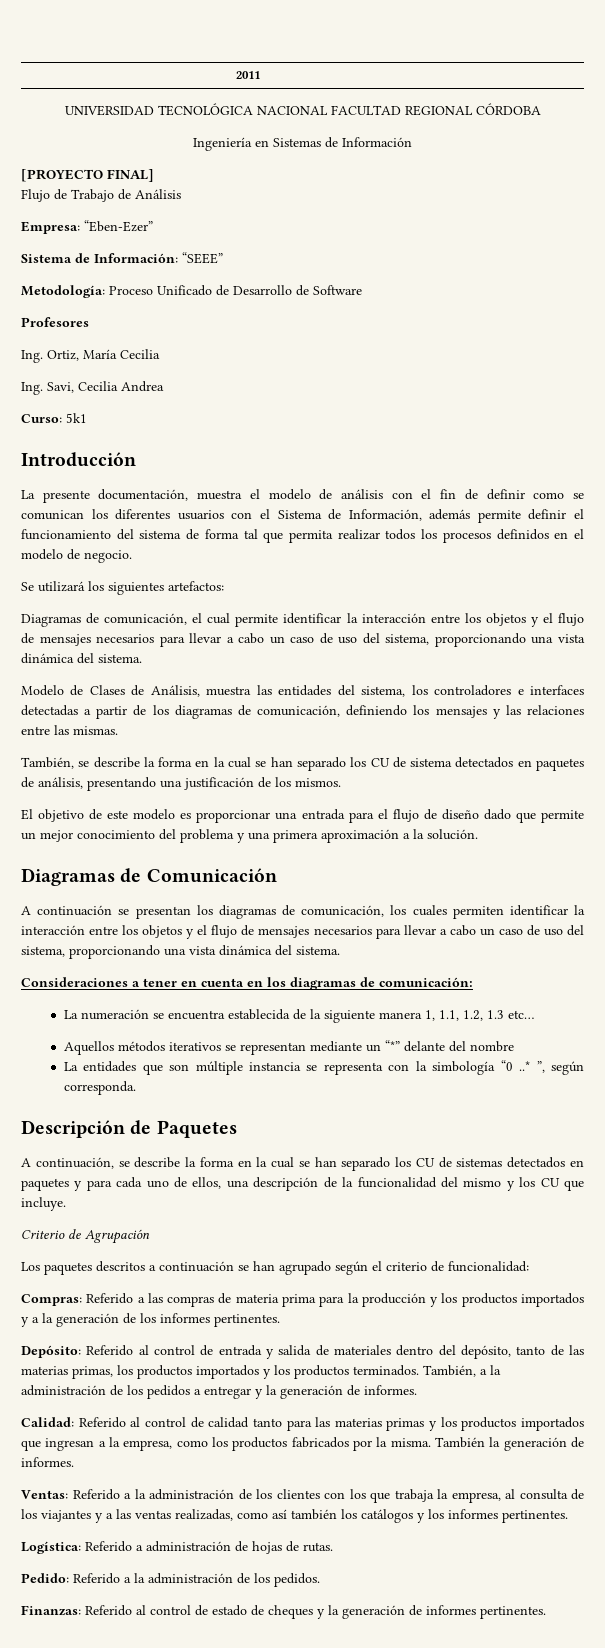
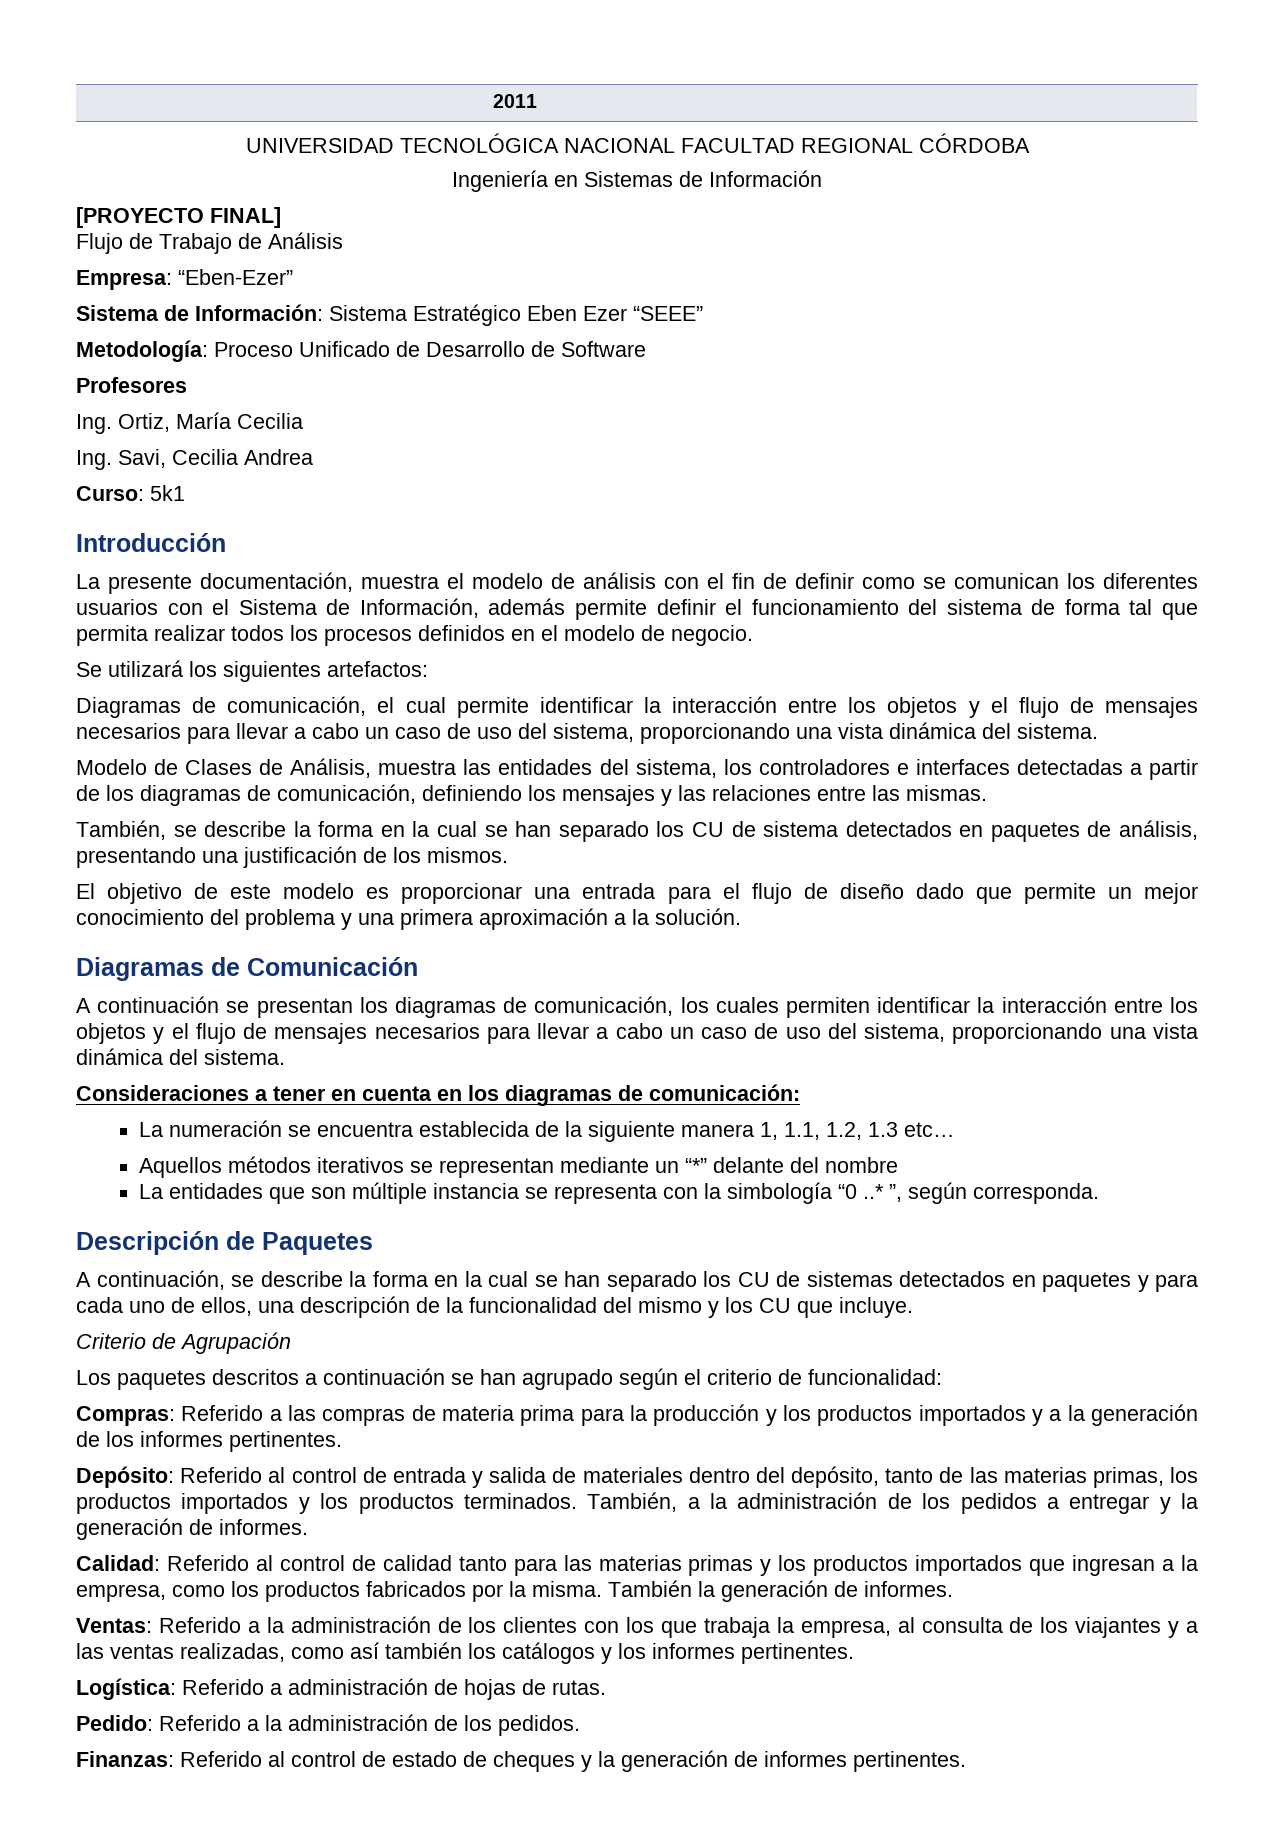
- Sistema de Información: “SEEE”
+ Sistema de Información: Sistema Estratégico Eben Ezer “SEEE”

